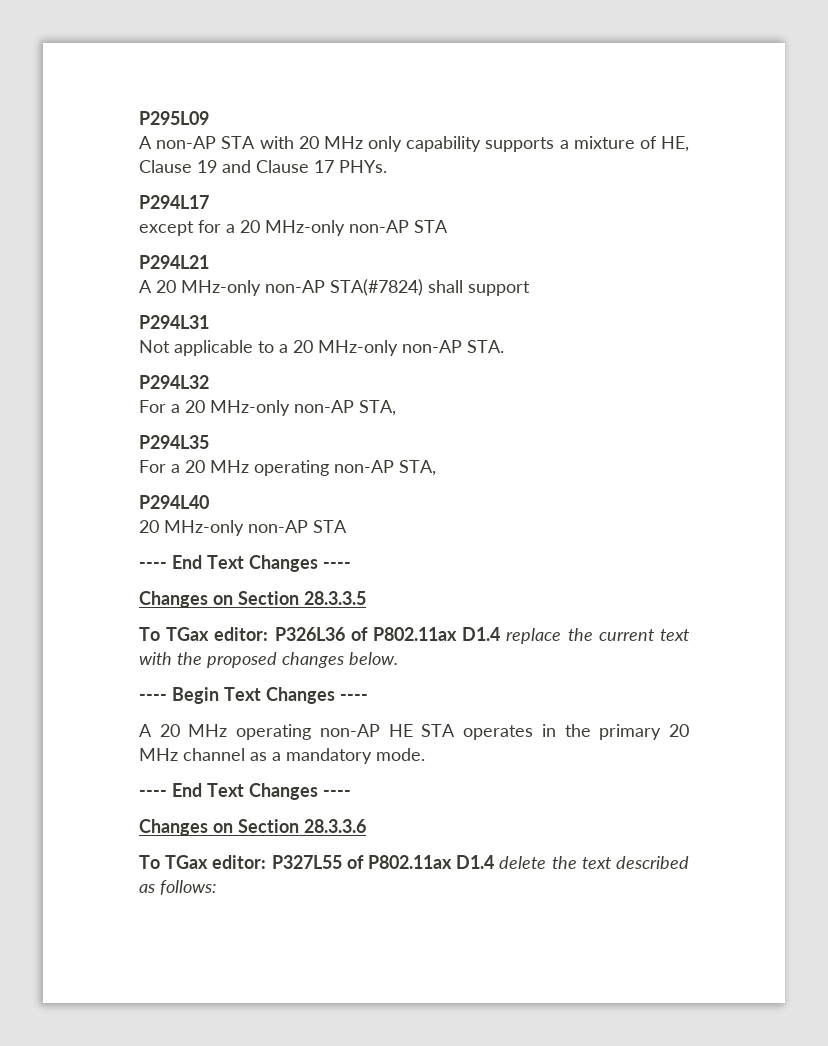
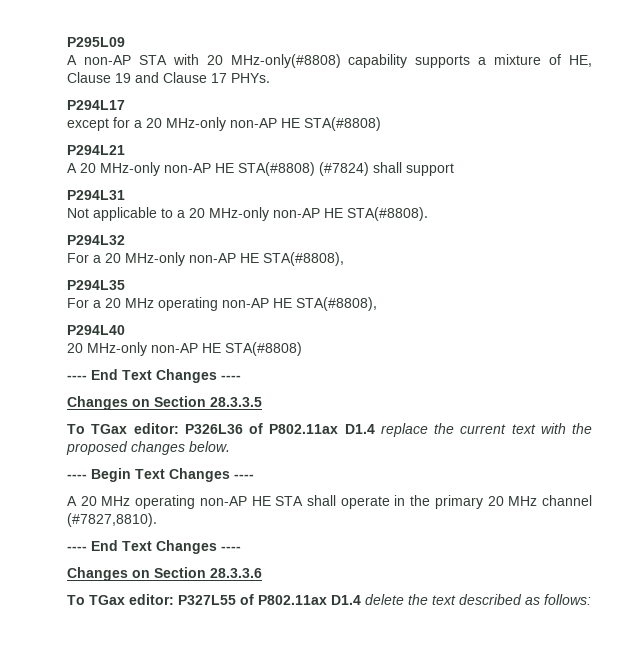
- A non-AP STA with 20 MHz only capability supports a mixture of HE, Clause 19 and Clause 17 PHYs.
+ A non-AP STA with 20 MHz-only(#8808) capability supports a mixture of HE, Clause 19 and Clause 17 PHYs.
- except for a 20 MHz-only non-AP STA
+ except for a 20 MHz-only non-AP HE STA(#8808)
- A 20 MHz-only non-AP STA(#7824) shall support
+ A 20 MHz-only non-AP HE STA(#8808) (#7824) shall support
- Not applicable to a 20 MHz-only non-AP STA.
+ Not applicable to a 20 MHz-only non-AP HE STA(#8808).
- For a 20 MHz-only non-AP STA,
+ For a 20 MHz-only non-AP HE STA(#8808),
- For a 20 MHz operating non-AP STA,
+ For a 20 MHz operating non-AP HE STA(#8808),
  P294L40
- 20 MHz-only non-AP STA
+ 20 MHz-only non-AP HE STA(#8808)
- A 20 MHz operating non-AP HE STA operates in the primary 20 MHz channel as a mandatory mode.
+ A 20 MHz operating non-AP HE STA shall operate in the primary 20 MHz channel (#7827,8810).

